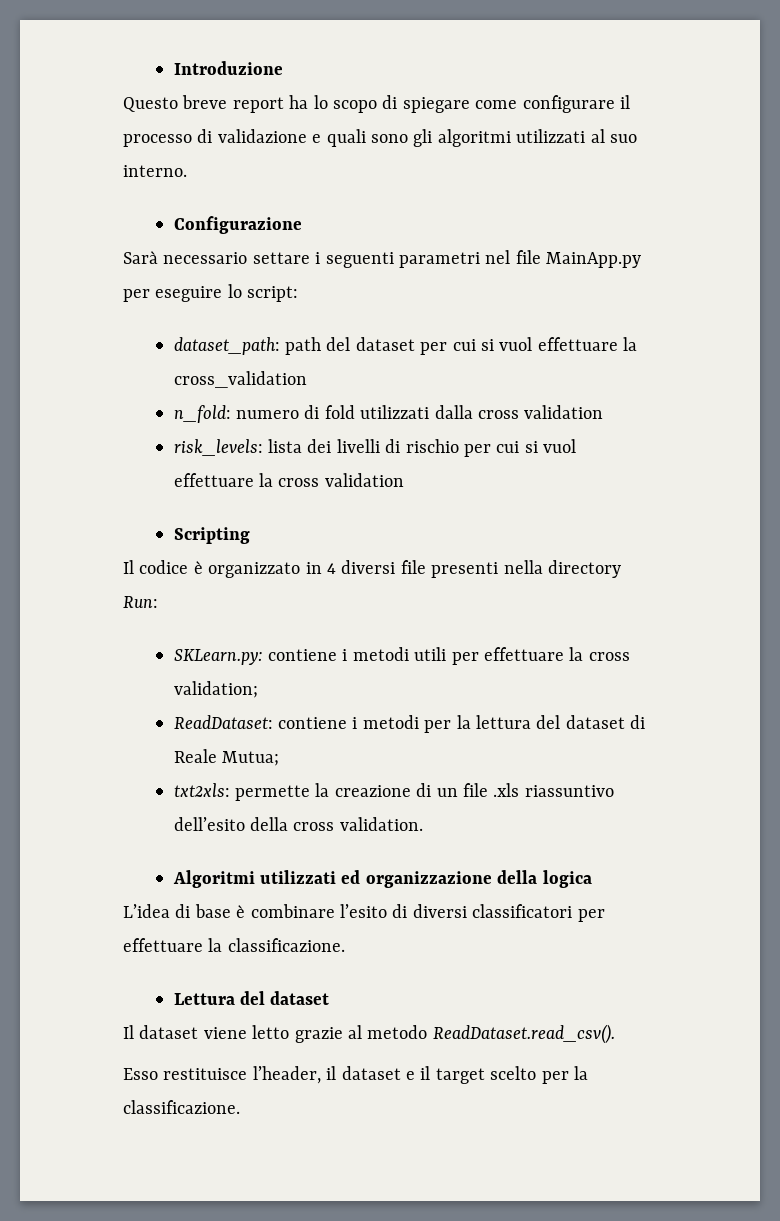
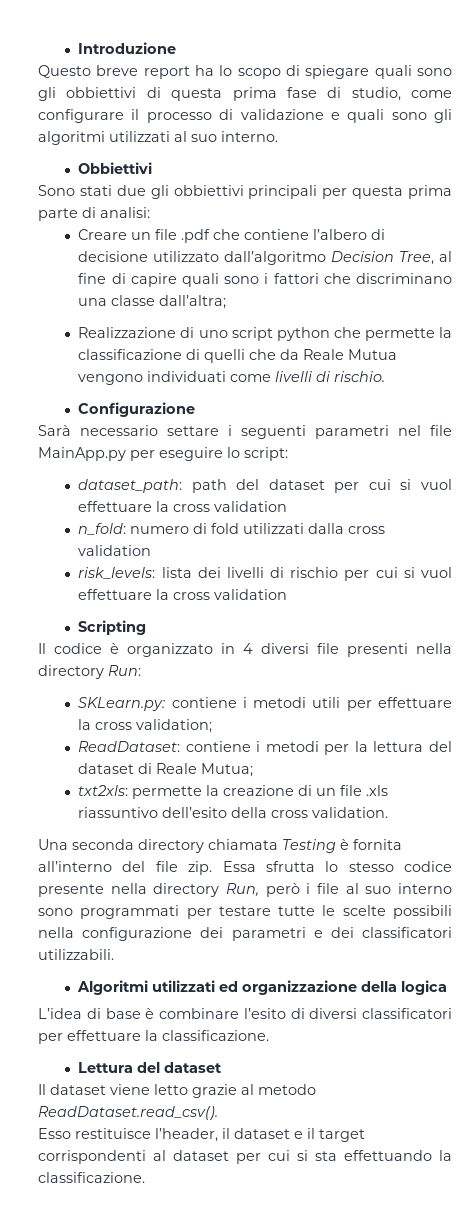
- Questo breve report ha lo scopo di spiegare come configurare il processo di validazione e quali sono gli algoritmi utilizzati al suo interno.
+ Questo breve report ha lo scopo di spiegare quali sono gli obbiettivi di questa prima fase di studio, come configurare il processo di validazione e quali sono gli algoritmi utilizzati al suo interno.
+ Obbiettivi
+ Sono stati due gli obbiettivi principali per questa prima parte di analisi:
+ Creare un file .pdf che contiene l’albero di decisione utilizzato dall’algoritmo Decision Tree, al fine di capire quali sono i fattori che discriminano una classe dall’altra;
+ Realizzazione di uno script python che permette la classificazione di quelli che da Reale Mutua vengono individuati come livelli di rischio.
- dataset_path: path del dataset per cui si vuol effettuare la cross_validation
+ dataset_path: path del dataset per cui si vuol effettuare la cross validation
+ Una seconda directory chiamata Testing è fornita all’interno del file zip. Essa sfrutta lo stesso codice presente nella directory Run, però i file al suo interno sono programmati per testare tutte le scelte possibili nella configurazione dei parametri e dei classificatori utilizzabili.
- Esso restituisce l’header, il dataset e il target scelto per la classificazione.
+ Esso restituisce l’header, il dataset e il target corrispondenti al dataset per cui si sta effettuando la classificazione.

